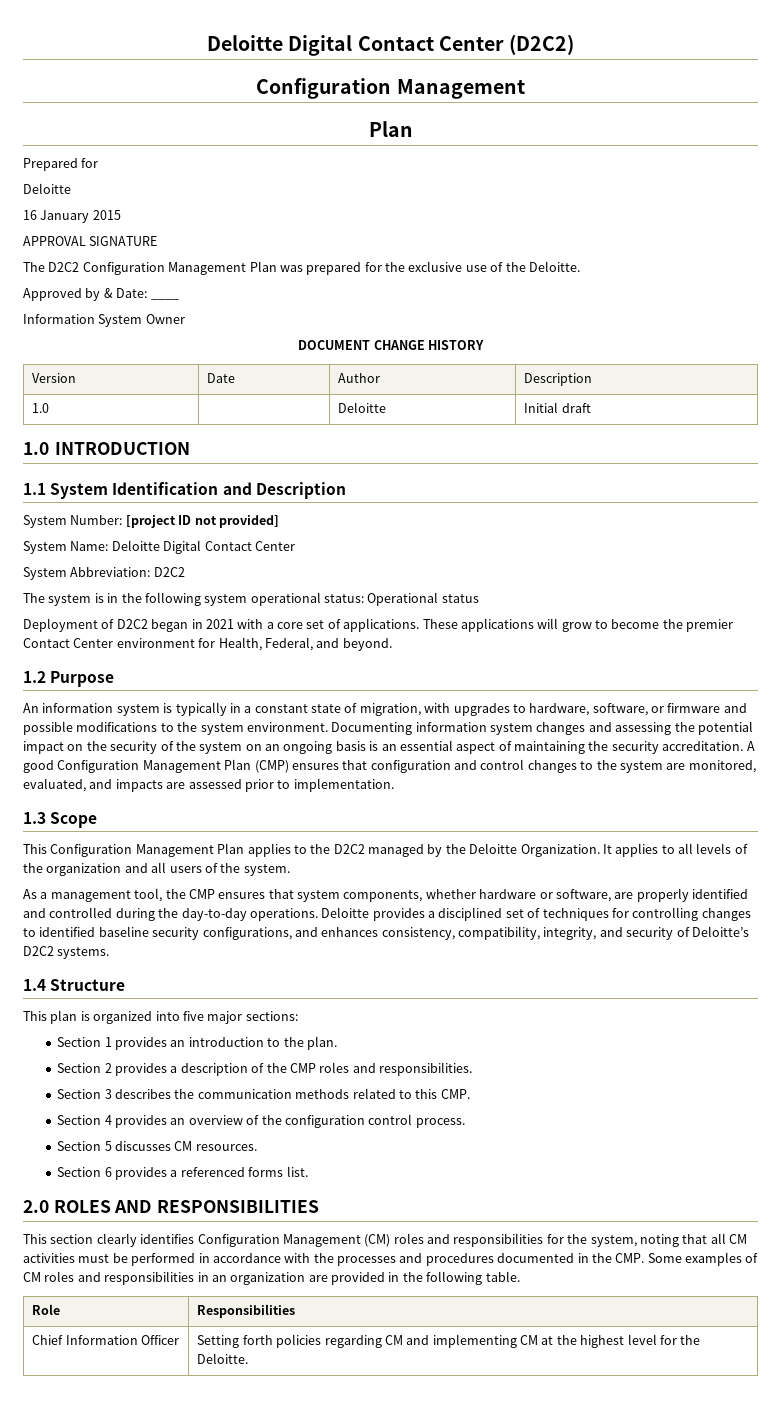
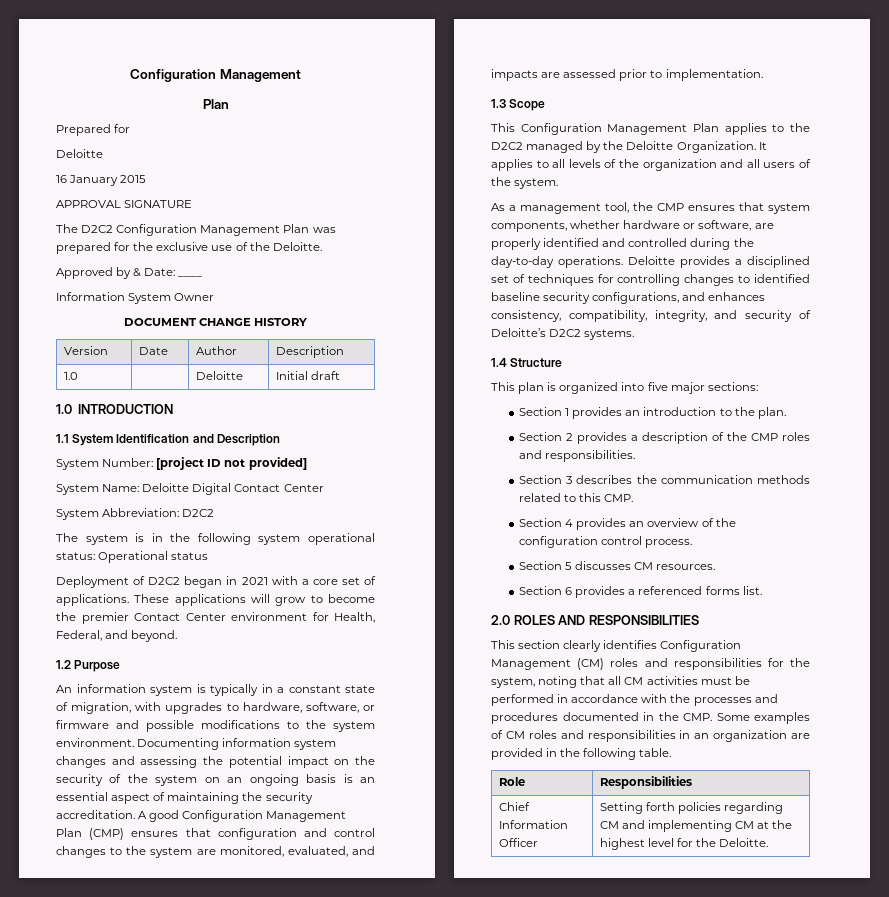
- Deloitte Digital Contact Center (D2C2)

